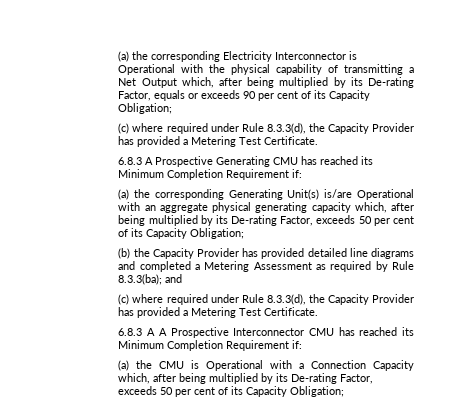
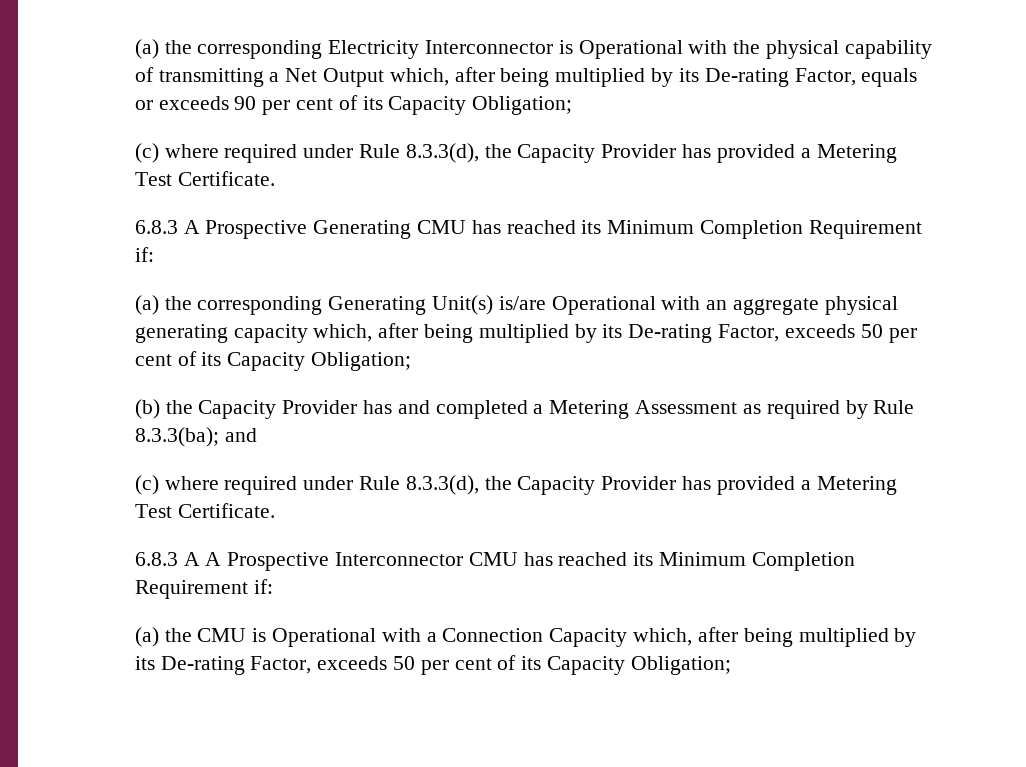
- (b) the Capacity Provider has provided detailed line diagrams and completed a Metering Assessment as required by Rule 8.3.3(ba); and
+ (b) the Capacity Provider has and completed a Metering Assessment as required by Rule 8.3.3(ba); and

